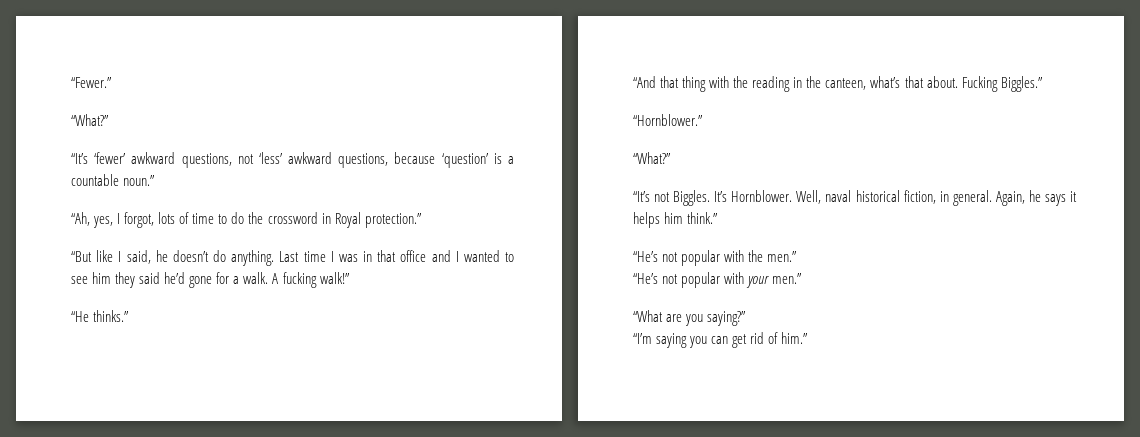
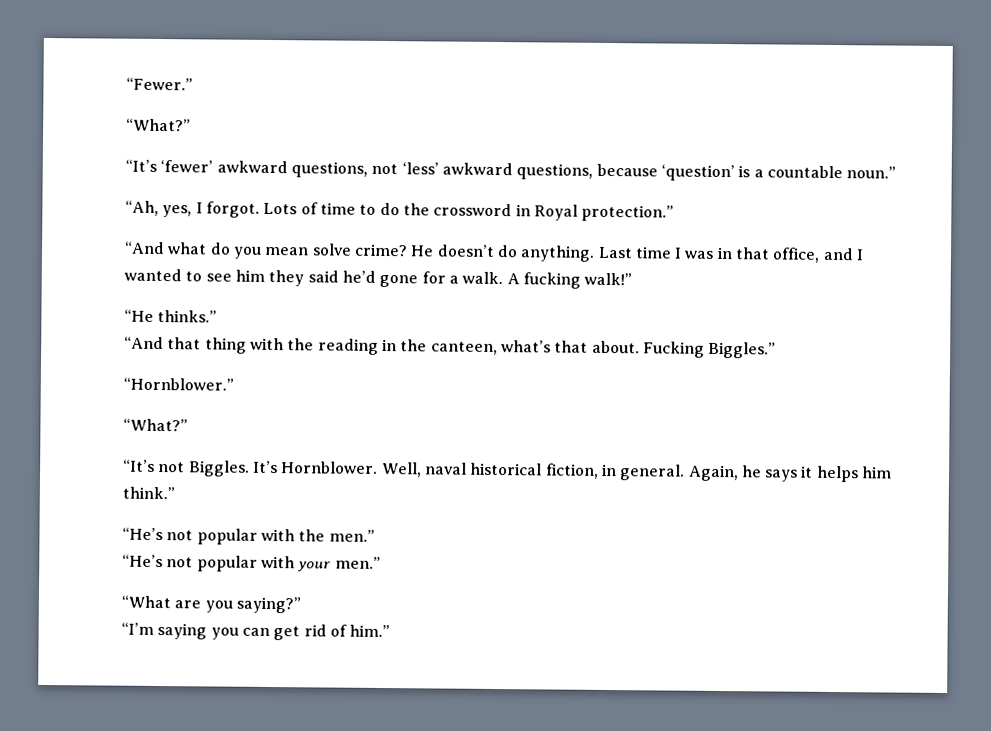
- “Ah, yes, I forgot, lots of time to do the crossword in Royal protection.”
+ “Ah, yes, I forgot. Lots of time to do the crossword in Royal protection.”
- “But like I said, he doesn’t do anything.
+ “And what do you mean solve crime? He doesn’t do anything.
- Last time I was in that office and I wanted to see him they said he’d gone for a walk.
+ Last time I was in that office, and I wanted to see him they said he’d gone for a walk.

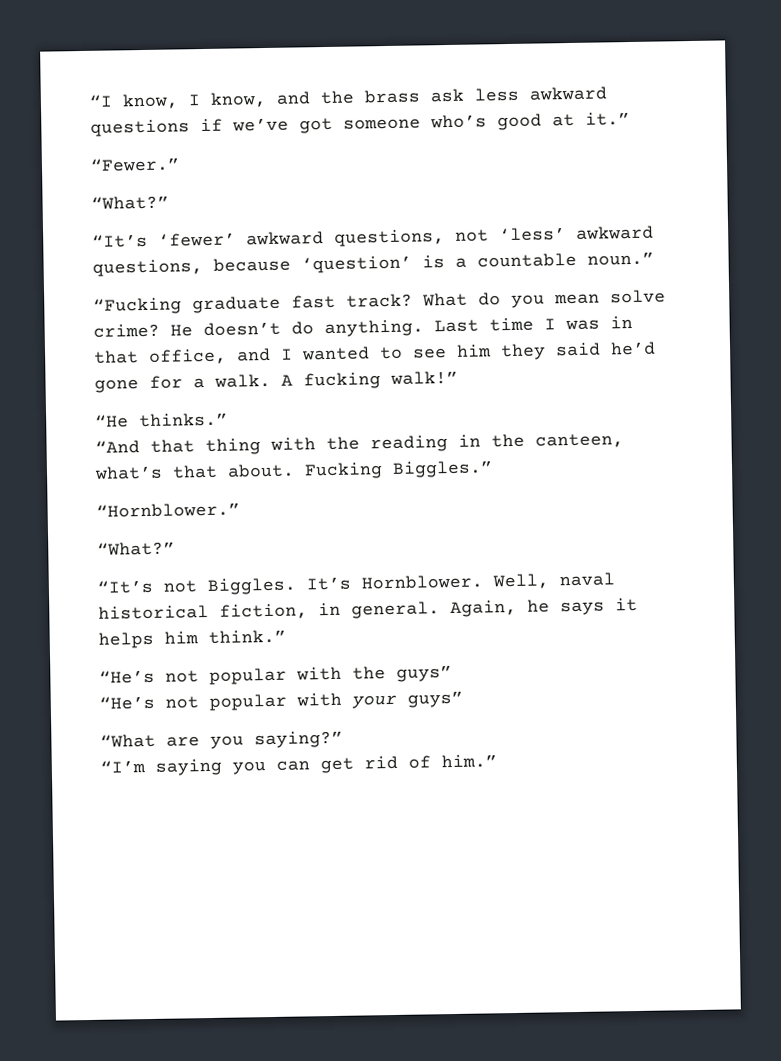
+ “I know, I know, and the brass ask less awkward questions if we’ve got someone who’s good at it.”
- “Ah, yes, I forgot. Lots of time to do the crossword in Royal protection.”
- “And what do you mean solve crime?
+ “Fucking graduate fast track? What do you mean solve crime?
- “He’s not popular with the men.”
+ “He’s not popular with the guys”
- “He’s not popular with your men.”
+ “He’s not popular with your guys”

